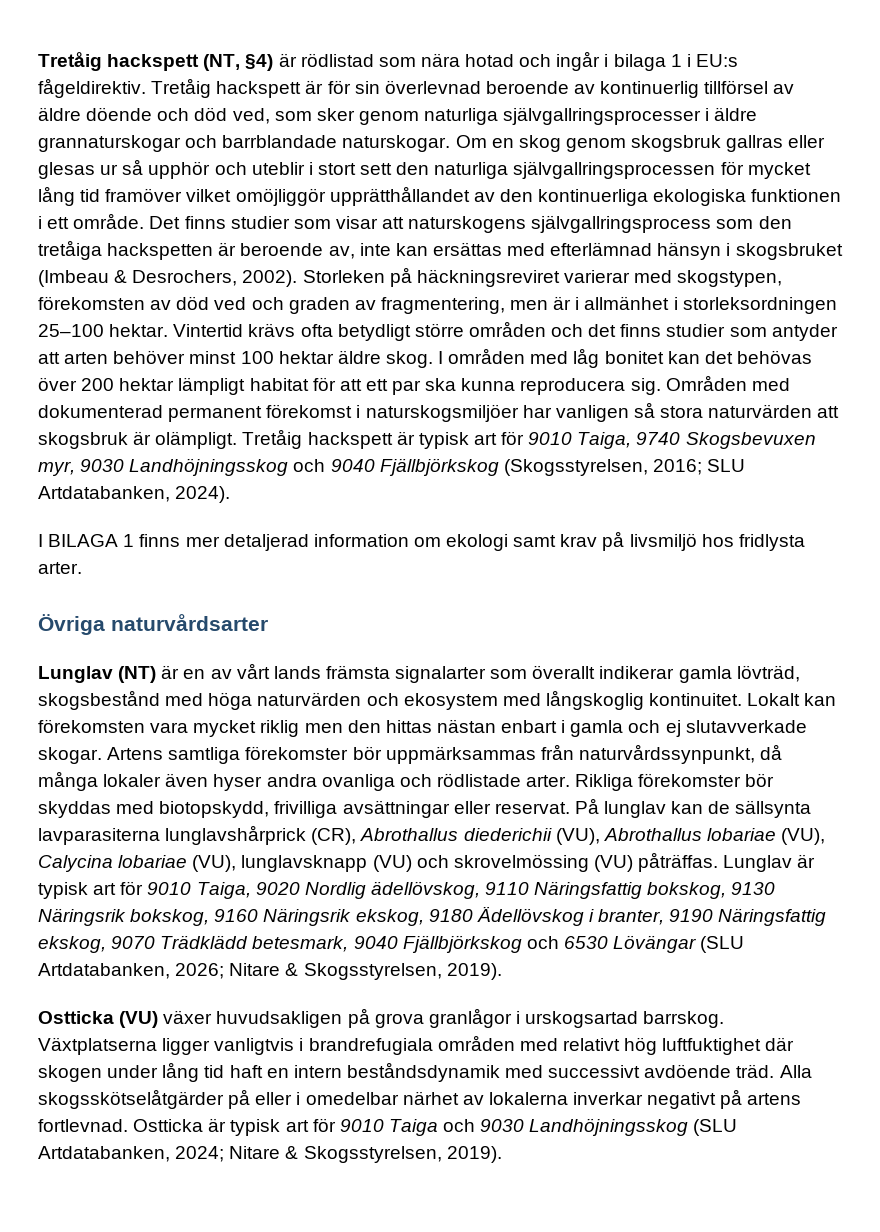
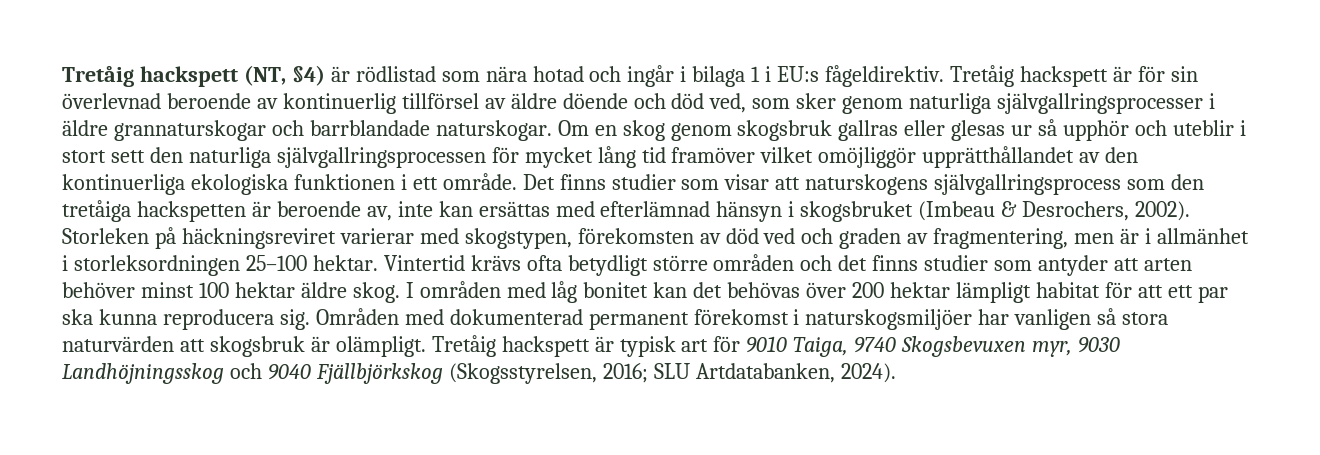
- I BILAGA 1 finns mer detaljerad information om ekologi samt krav på livsmiljö hos fridlysta arter.
- Övriga naturvårdsarter
- Lunglav (NT) är en av vårt lands främsta signalarter som överallt indikerar gamla lövträd, skogsbestånd med höga naturvärden och ekosystem med långskoglig kontinuitet. Lokalt kan förekomsten vara mycket riklig men den hittas nästan enbart i gamla och ej slutavverkade skogar. Artens samtliga förekomster bör uppmärksammas från naturvårdssynpunkt, då många lokaler även hyser andra ovanliga och rödlistade arter. Rikliga förekomster bör skyddas med biotopskydd, frivilliga avsättningar eller reservat. På lunglav kan de sällsynta lavparasiterna lunglavshårprick (CR), Abrothallus diederichii (VU), Abrothallus lobariae (VU), Calycina lobariae (VU), lunglavsknapp (VU) och skrovelmössing (VU) påträffas. Lunglav är typisk art för 9010 Taiga, 9020 Nordlig ädellövskog, 9110 Näringsfattig bokskog, 9130 Näringsrik bokskog, 9160 Näringsrik ekskog, 9180 Ädellövskog i branter, 9190 Näringsfattig ekskog, 9070 Trädklädd betesmark, 9040 Fjällbjörkskog och 6530 Lövängar (SLU Artdatabanken, 2026; Nitare & Skogsstyrelsen, 2019).
- Ostticka (VU) växer huvudsakligen på grova granlågor i urskogsartad barrskog. Växtplatserna ligger vanligtvis i brandrefugiala områden med relativt hög luftfuktighet där skogen under lång tid haft en intern beståndsdynamik med successivt avdöende träd. Alla skogsskötselåtgärder på eller i omedelbar närhet av lokalerna inverkar negativt på artens fortlevnad. Ostticka är typisk art för 9010 Taiga och 9030 Landhöjningsskog (SLU Artdatabanken, 2024; Nitare & Skogsstyrelsen, 2019).

